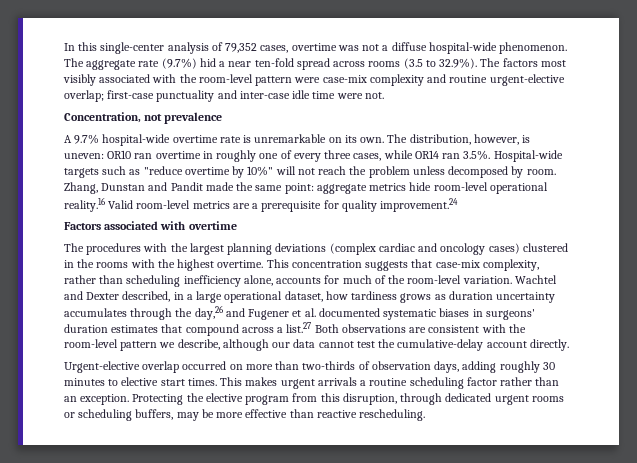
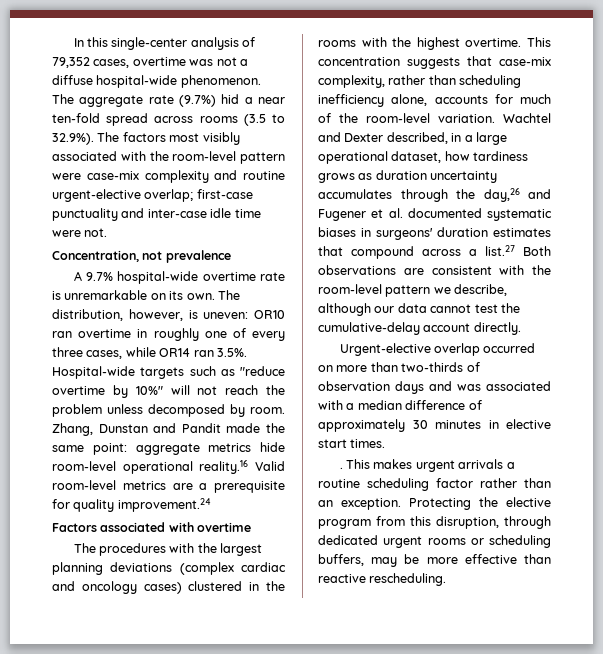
- Urgent-elective overlap occurred on more than two-thirds of observation days, adding roughly 30 minutes to elective start times.
+ Urgent-elective overlap occurred on more than two-thirds of observation days and was associated with a median difference of approximately 30 minutes in elective start times.
+ .

